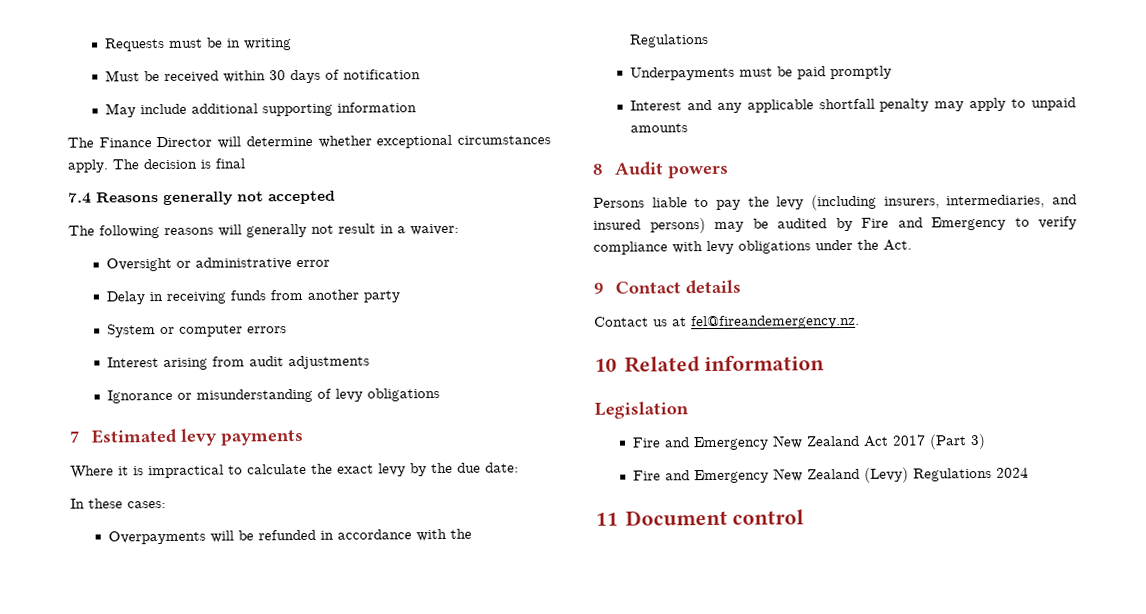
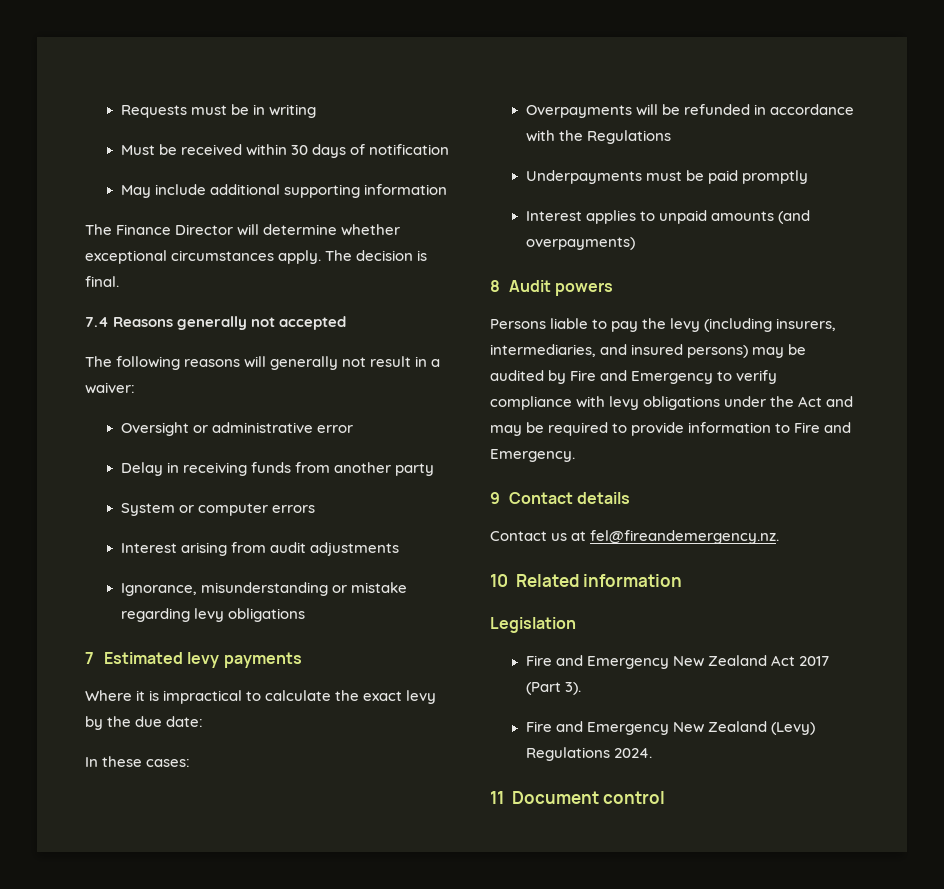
- The decision is final
+ The decision is final.
- Ignorance or misunderstanding of levy obligations
+ Ignorance, misunderstanding or mistake regarding levy obligations
- Interest and any applicable shortfall penalty may apply to unpaid amounts
+ Interest applies to unpaid amounts (and overpayments)
- Persons liable to pay the levy (including insurers, intermediaries, and insured persons) may be audited by Fire and Emergency to verify compliance with levy obligations under the Act.
+ Persons liable to pay the levy (including insurers, intermediaries, and insured persons) may be audited by Fire and Emergency to verify compliance with levy obligations under the Act and may be required to provide information to Fire and Emergency.
- Fire and Emergency New Zealand Act 2017 (Part 3)
+ Fire and Emergency New Zealand Act 2017 (Part 3).
- Fire and Emergency New Zealand (Levy) Regulations 2024
+ Fire and Emergency New Zealand (Levy) Regulations 2024.

